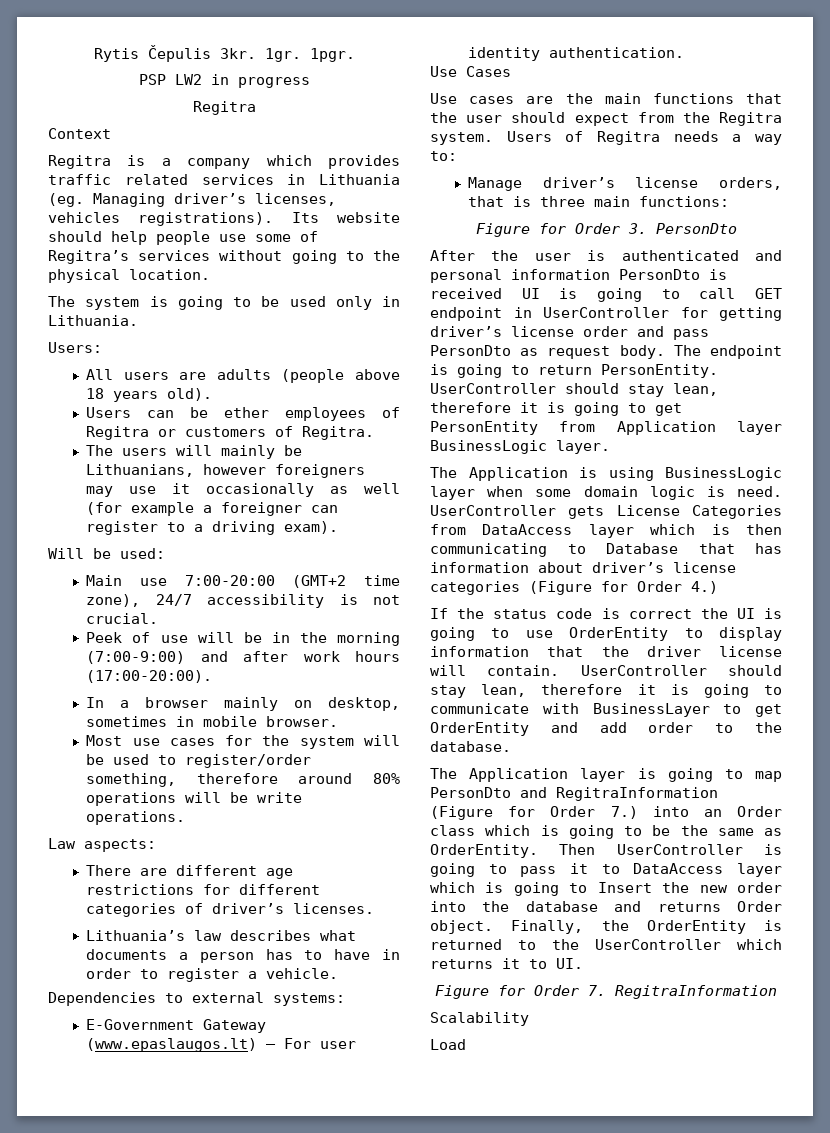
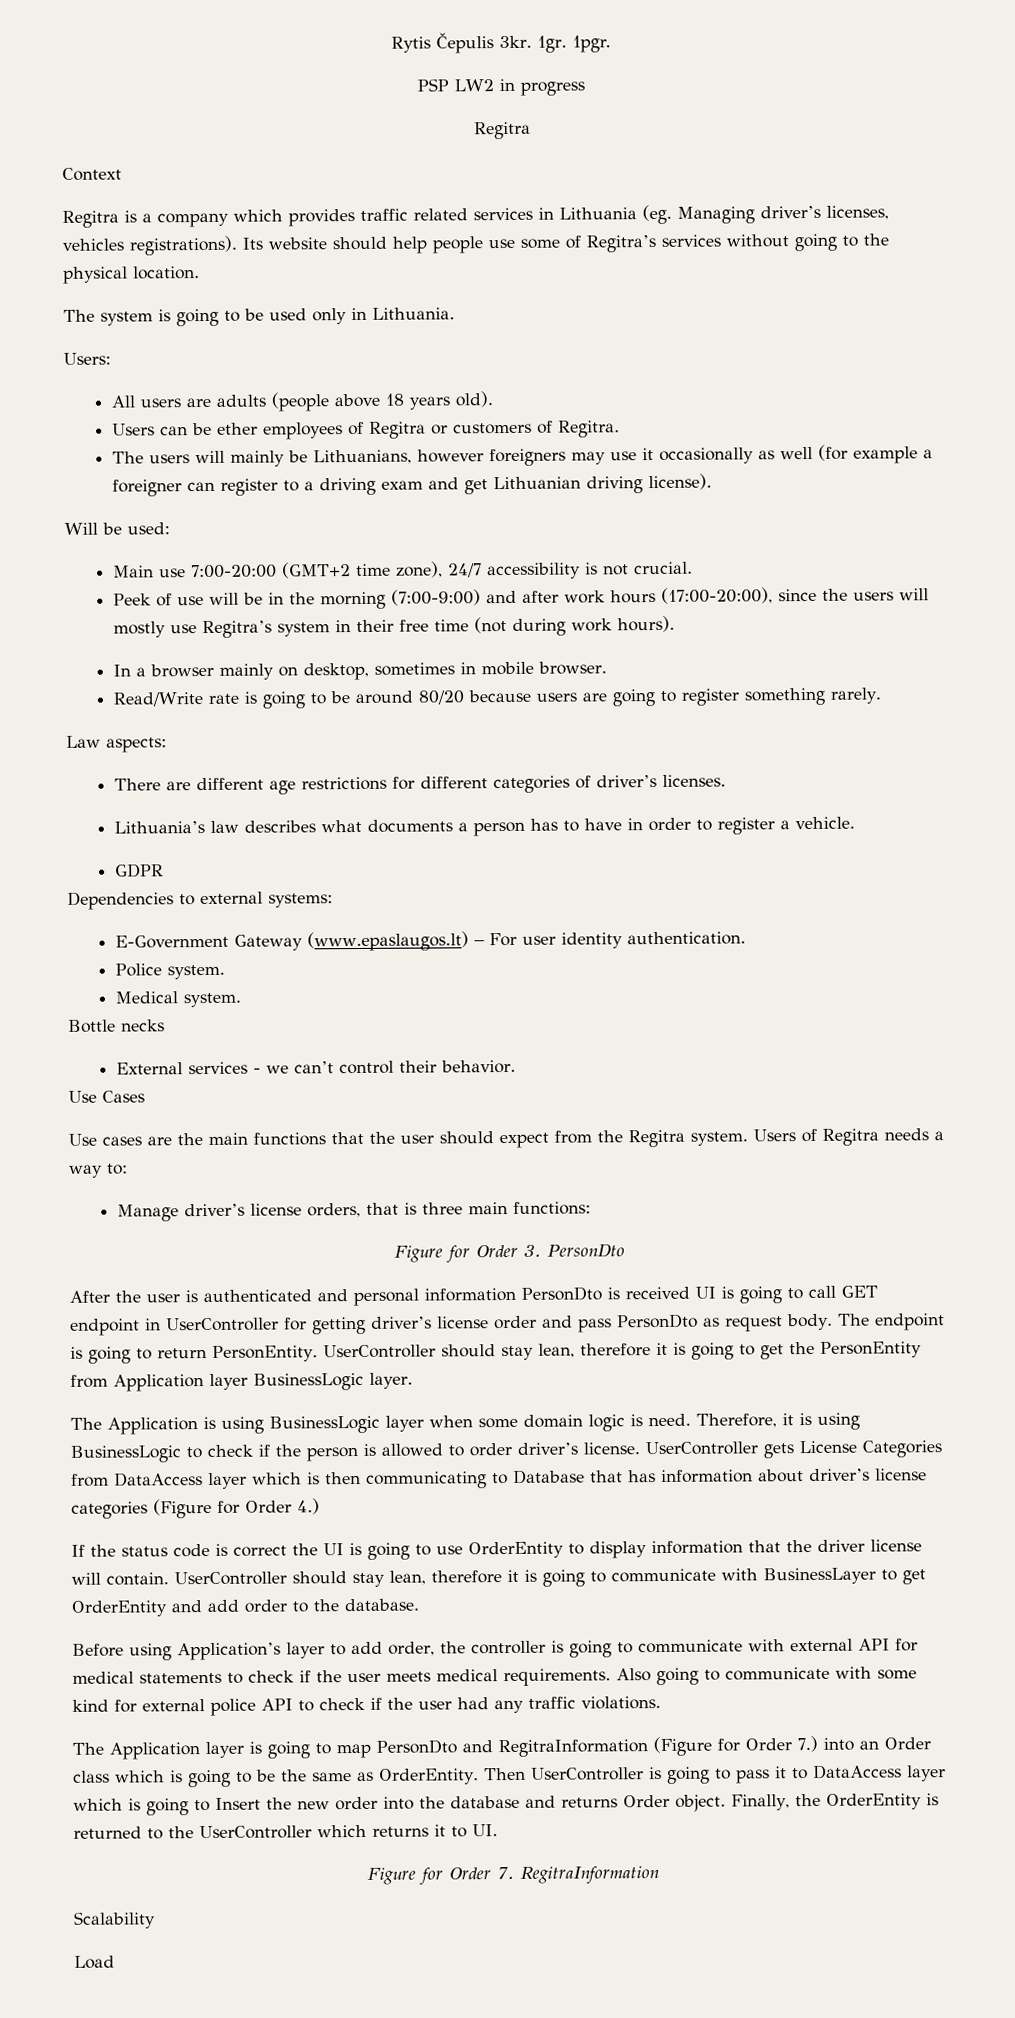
- The users will mainly be Lithuanians, however foreigners may use it occasionally as well (for example a foreigner can register to a driving exam).
+ The users will mainly be Lithuanians, however foreigners may use it occasionally as well (for example a foreigner can register to a driving exam and get Lithuanian driving license).
- Peek of use will be in the morning (7:00-9:00) and after work hours (17:00-20:00).
+ Peek of use will be in the morning (7:00-9:00) and after work hours (17:00-20:00), since the users will mostly use Regitra’s system in their free time (not during work hours).
- Most use cases for the system will be used to register/order something, therefore around 80% operations will be write operations.
+ Read/Write rate is going to be around 80/20 because users are going to register something rarely.
+ GDPR
+ Police system.
+ Medical system.
+ Bottle necks
+ External services - we can’t control their behavior.
- UserController should stay lean, therefore it is going to get PersonEntity from Application layer BusinessLogic layer.
+ UserController should stay lean, therefore it is going to get the PersonEntity from Application layer BusinessLogic layer.
+ Therefore, it is using BusinessLogic to check if the person is allowed to order driver’s license.
+ Before using Application’s layer to add order, the controller is going to communicate with external API for medical statements to check if the user meets medical requirements. Also going to communicate with some kind for external police API to check if the user had any traffic violations.

